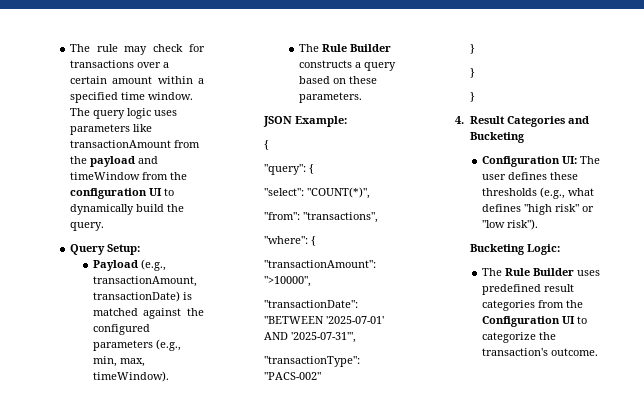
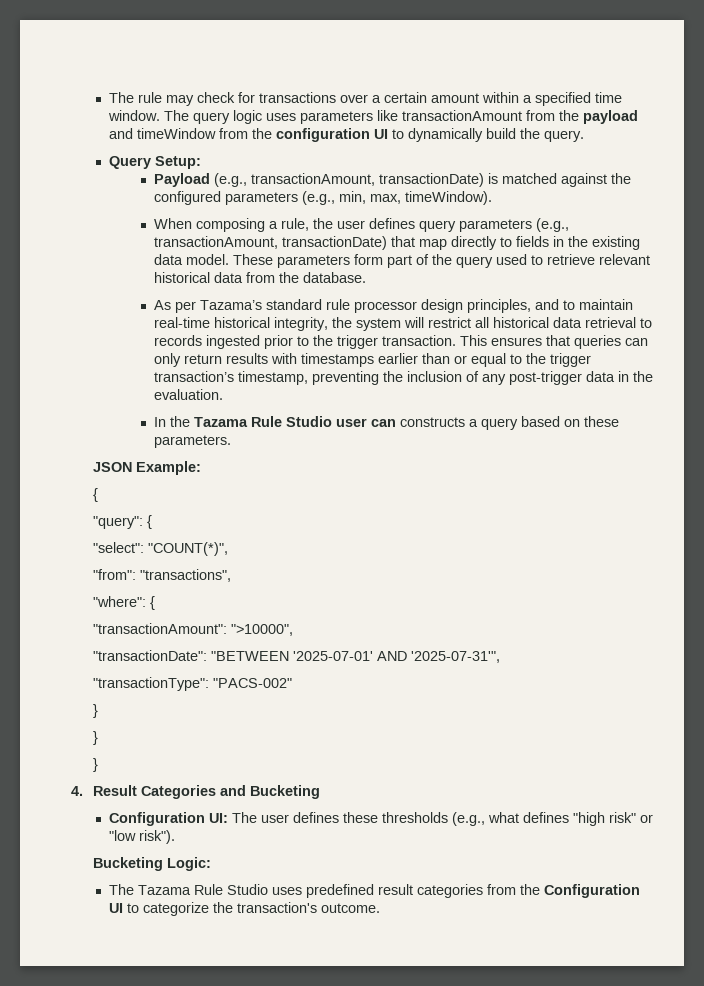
- The Rule Builder constructs a query based on these parameters.
+ When composing a rule, the user defines query parameters (e.g., transactionAmount, transactionDate) that map directly to fields in the existing data model. These parameters form part of the query used to retrieve relevant historical data from the database.
+ As per Tazama’s standard rule processor design principles, and to maintain real-time historical integrity, the system will restrict all historical data retrieval to records ingested prior to the trigger transaction. This ensures that queries can only return results with timestamps earlier than or equal to the trigger transaction’s timestamp, preventing the inclusion of any post-trigger data in the evaluation.
+ In the Tazama Rule Studio user can constructs a query based on these parameters.
- The Rule Builder uses predefined result categories from the Configuration UI to categorize the transaction's outcome.
+ The Tazama Rule Studio uses predefined result categories from the Configuration UI to categorize the transaction's outcome.

